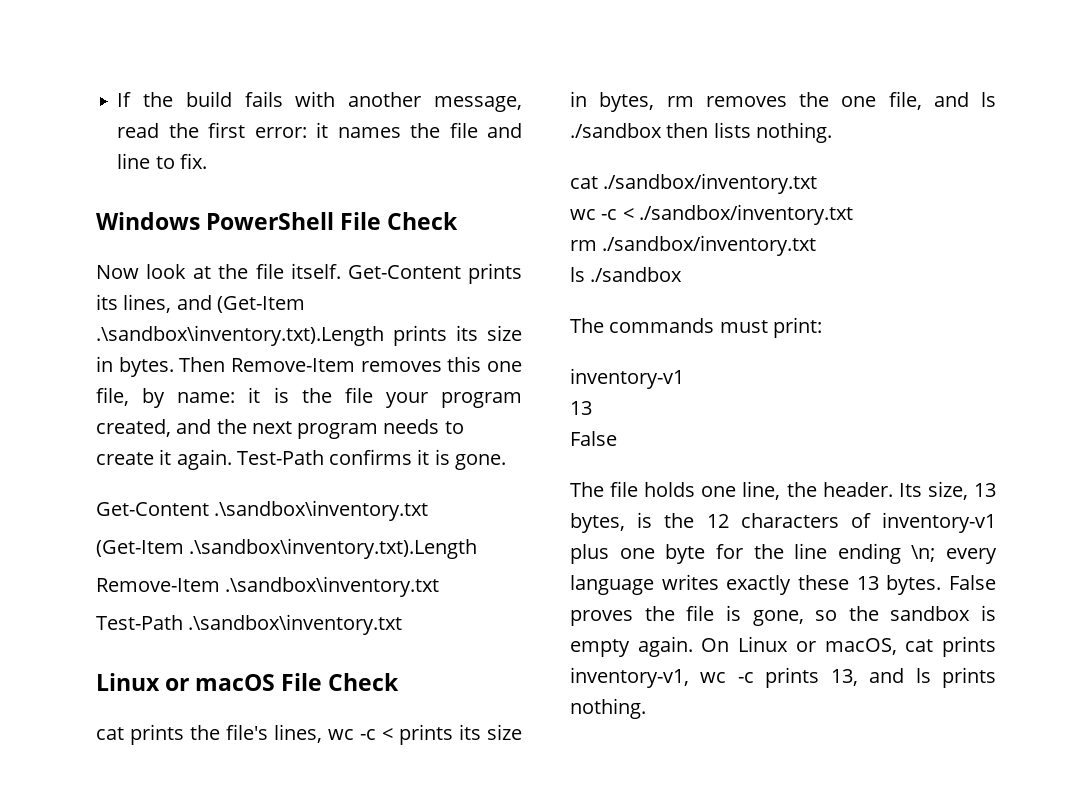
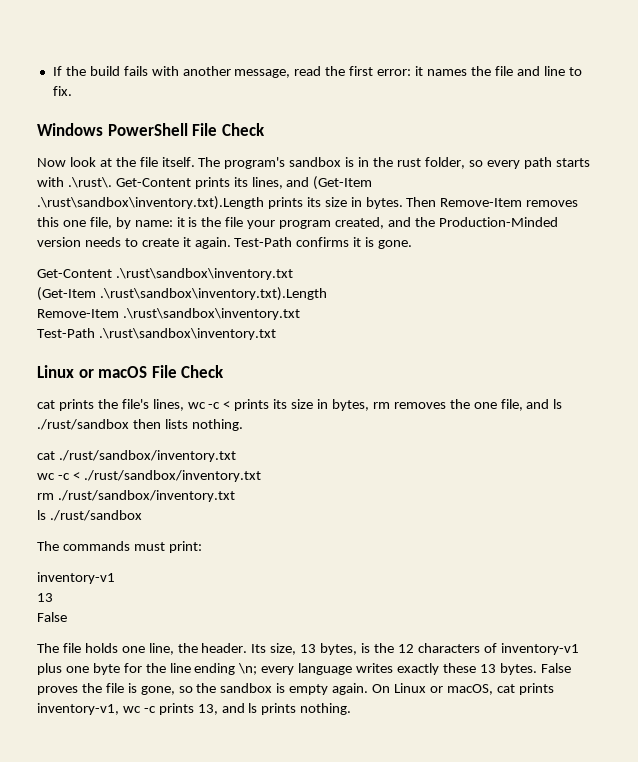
- Get-Content prints its lines, and (Get-Item .\sandbox\inventory.txt).Length prints its size in bytes.
+ The program's sandbox is in the rust folder, so every path starts with .\rust\. Get-Content prints its lines, and (Get-Item .\rust\sandbox\inventory.txt).Length prints its size in bytes.
- Then Remove-Item removes this one file, by name: it is the file your program created, and the next program needs to create it again.
+ Then Remove-Item removes this one file, by name: it is the file your program created, and the Production-Minded version needs to create it again.
- Get-Content .\sandbox\inventory.txt
- (Get-Item .\sandbox\inventory.txt).Length
- Remove-Item .\sandbox\inventory.txt
- Test-Path .\sandbox\inventory.txt
+ Get-Content .\rust\sandbox\inventory.txt
+ (Get-Item .\rust\sandbox\inventory.txt).Length
+ Remove-Item .\rust\sandbox\inventory.txt
+ Test-Path .\rust\sandbox\inventory.txt
- cat prints the file's lines, wc -c < prints its size in bytes, rm removes the one file, and ls ./sandbox then lists nothing.
+ cat prints the file's lines, wc -c < prints its size in bytes, rm removes the one file, and ls ./rust/sandbox then lists nothing.
- cat ./sandbox/inventory.txt
- wc -c < ./sandbox/inventory.txt
- rm ./sandbox/inventory.txt
- ls ./sandbox
+ cat ./rust/sandbox/inventory.txt
+ wc -c < ./rust/sandbox/inventory.txt
+ rm ./rust/sandbox/inventory.txt
+ ls ./rust/sandbox

